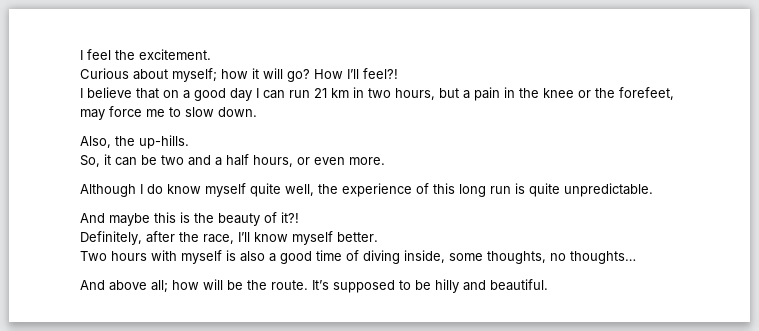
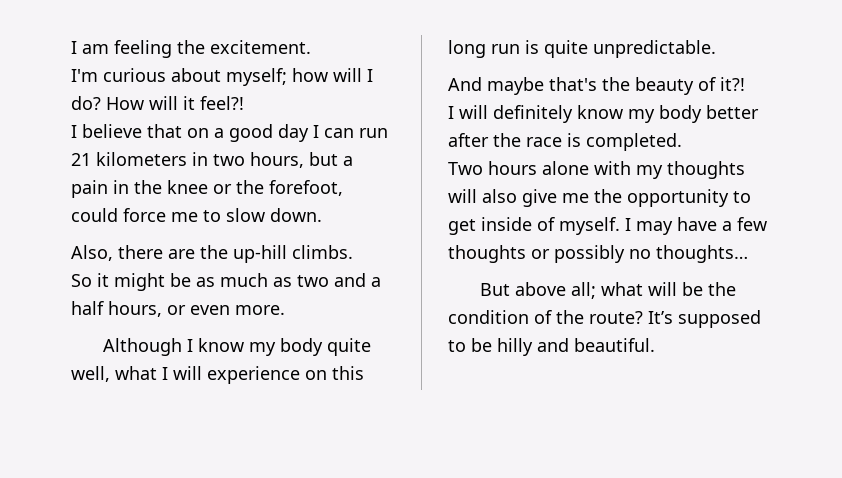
- I feel the excitement.
+ I am feeling the excitement.
- Curious about myself; how it will go? How I’ll feel?!
+ I'm curious about myself; how will I do? How will it feel?!
- I believe that on a good day I can run 21 km in two hours, but a pain in the knee or the forefeet, may force me to slow down.
+ I believe that on a good day I can run 21 kilometers in two hours, but a pain in the knee or the forefoot, could force me to slow down.
- Also, the up-hills.
- So, it can be two and a half hours, or even more.
+ Also, there are the up-hill climbs.
+ So it might be as much as two and a half hours, or even more.
- Although I do know myself quite well, the experience of this long run is quite unpredictable.
+ Although I know my body quite well, what I will experience on this long run is quite unpredictable.
- And maybe this is the beauty of it?!
+ And maybe that's the beauty of it?!
- Definitely, after the race, I’ll know myself better.
- Two hours with myself is also a good time of diving inside, some thoughts, no thoughts…
+ I will definitely know my body better after the race is completed.
+ Two hours alone with my thoughts will also give me the opportunity to get inside of myself. I may have a few thoughts or possibly no thoughts…
- And above all; how will be the route.
+ But above all; what will be the condition of the route?

